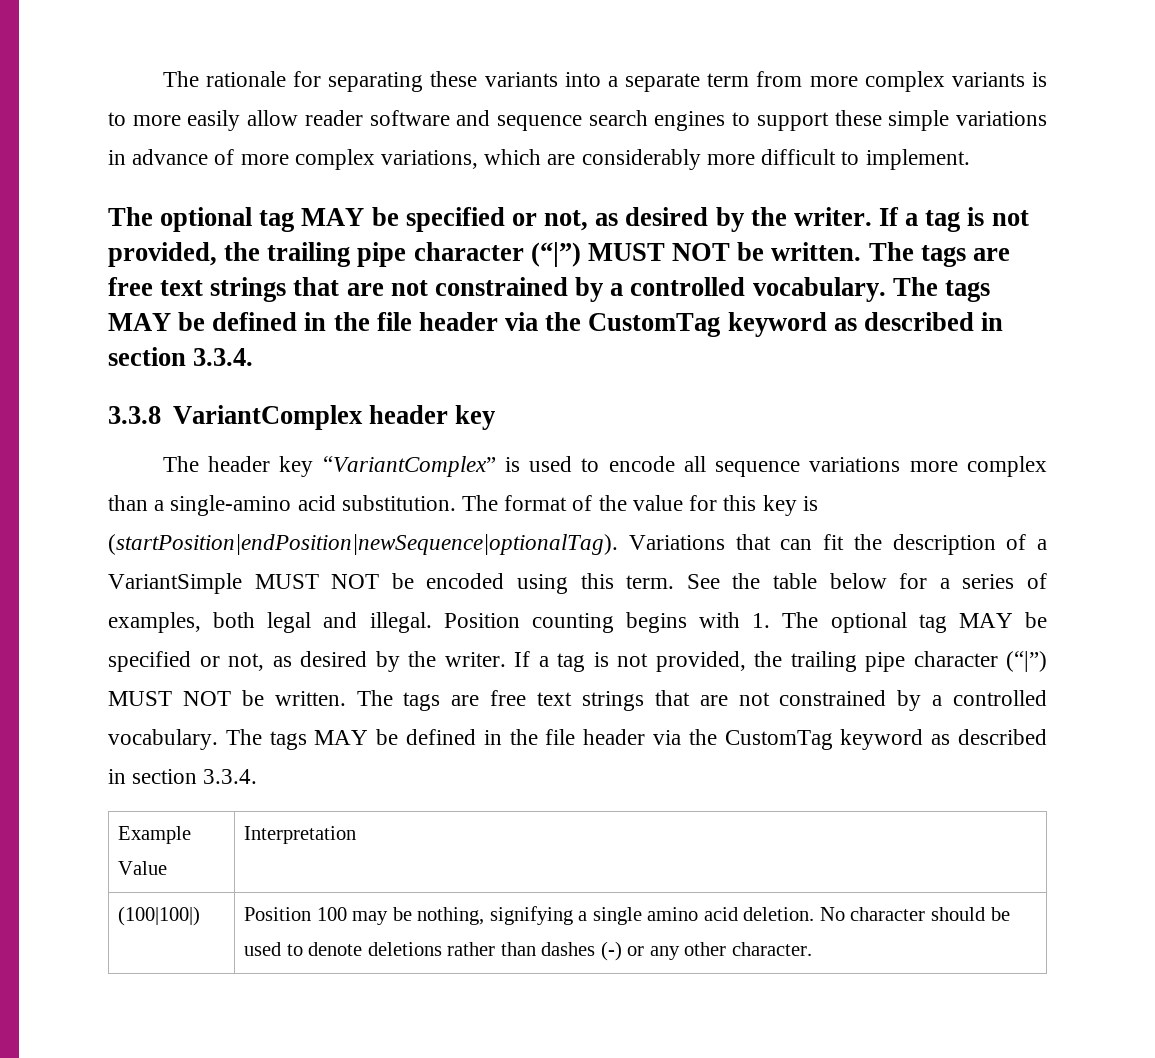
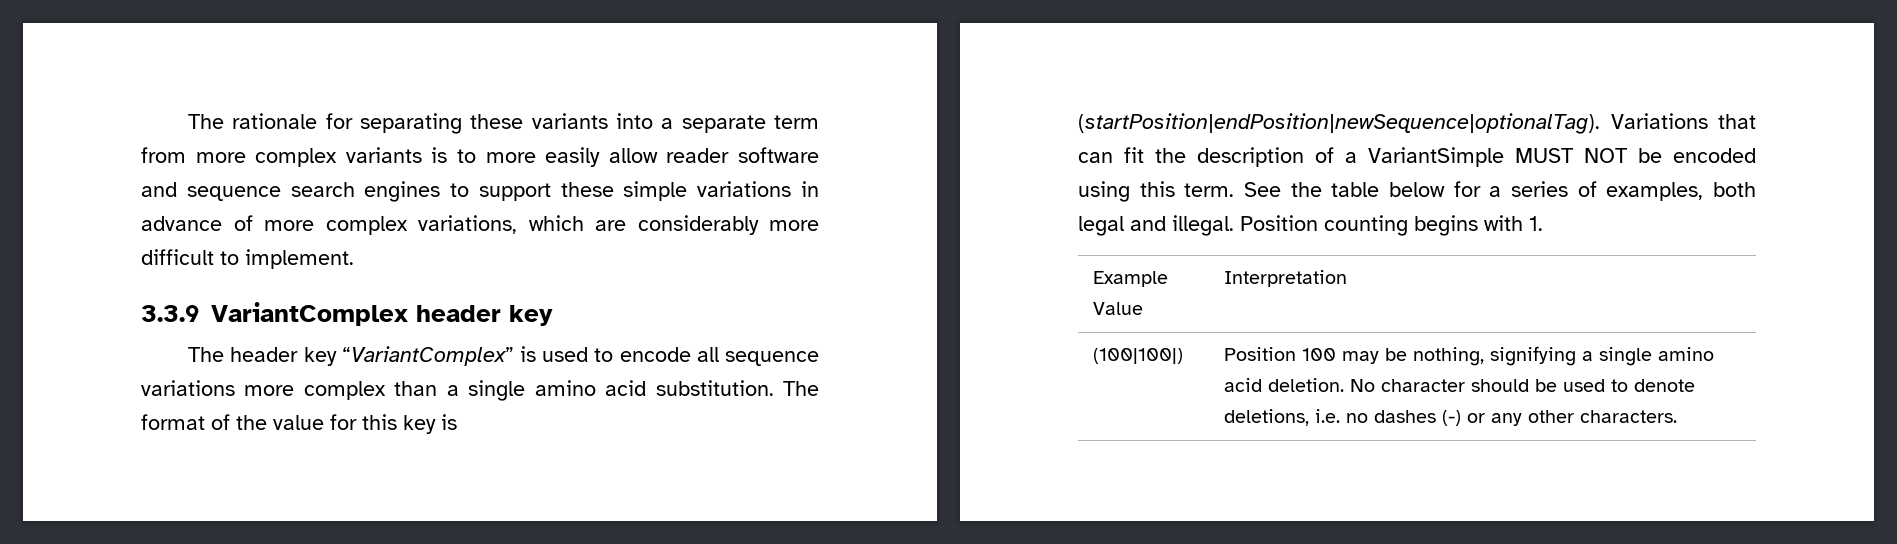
  The rationale for separating these variants into a separate term from more complex variants is to more easily allow reader software and sequence search engines to support these simple variations in advance of more complex variations, which are considerably more difficult to implement.
- The optional tag MAY be specified or not, as desired by the writer. If a tag is not provided, the trailing pipe character (“|”) MUST NOT be written. The tags are free text strings that are not constrained by a controlled vocabulary. The tags MAY be defined in the file header via the CustomTag keyword as described in section 3.3.4.
- 3.3.8 VariantComplex header key
+ 3.3.9 VariantComplex header key
- The header key “VariantComplex” is used to encode all sequence variations more complex than a single-amino acid substitution.
+ The header key “VariantComplex” is used to encode all sequence variations more complex than a single amino acid substitution.
- Position counting begins with 1. The optional tag MAY be specified or not, as desired by the writer. If a tag is not provided, the trailing pipe character (“|”) MUST NOT be written. The tags are free text strings that are not constrained by a controlled vocabulary. The tags MAY be defined in the file header via the CustomTag keyword as described in section 3.3.4.
+ Position counting begins with 1.
- (100|100|) | Position 100 may be nothing, signifying a single amino acid deletion. No character should be used to denote deletions rather than dashes (-) or any other character.
+ (100|100|) | Position 100 may be nothing, signifying a single amino acid deletion. No character should be used to denote deletions, i.e. no dashes (-) or any other characters.

